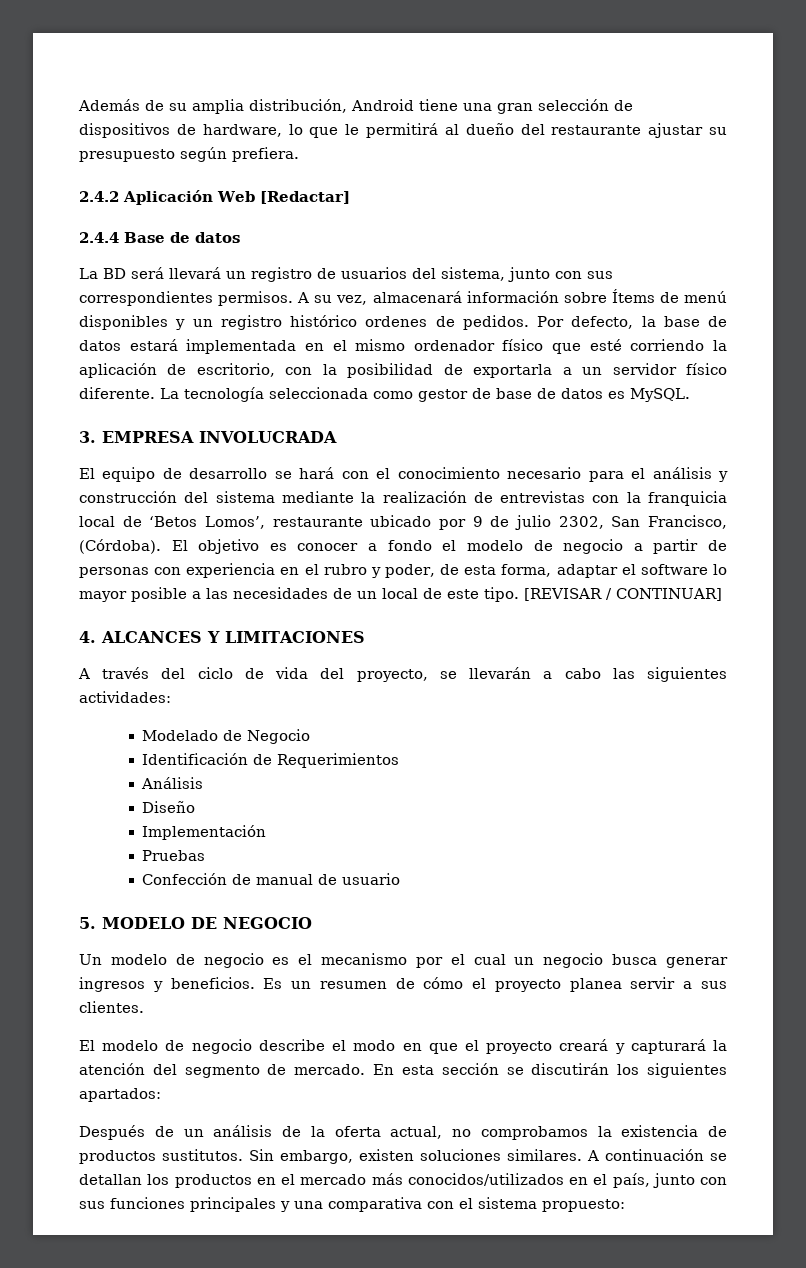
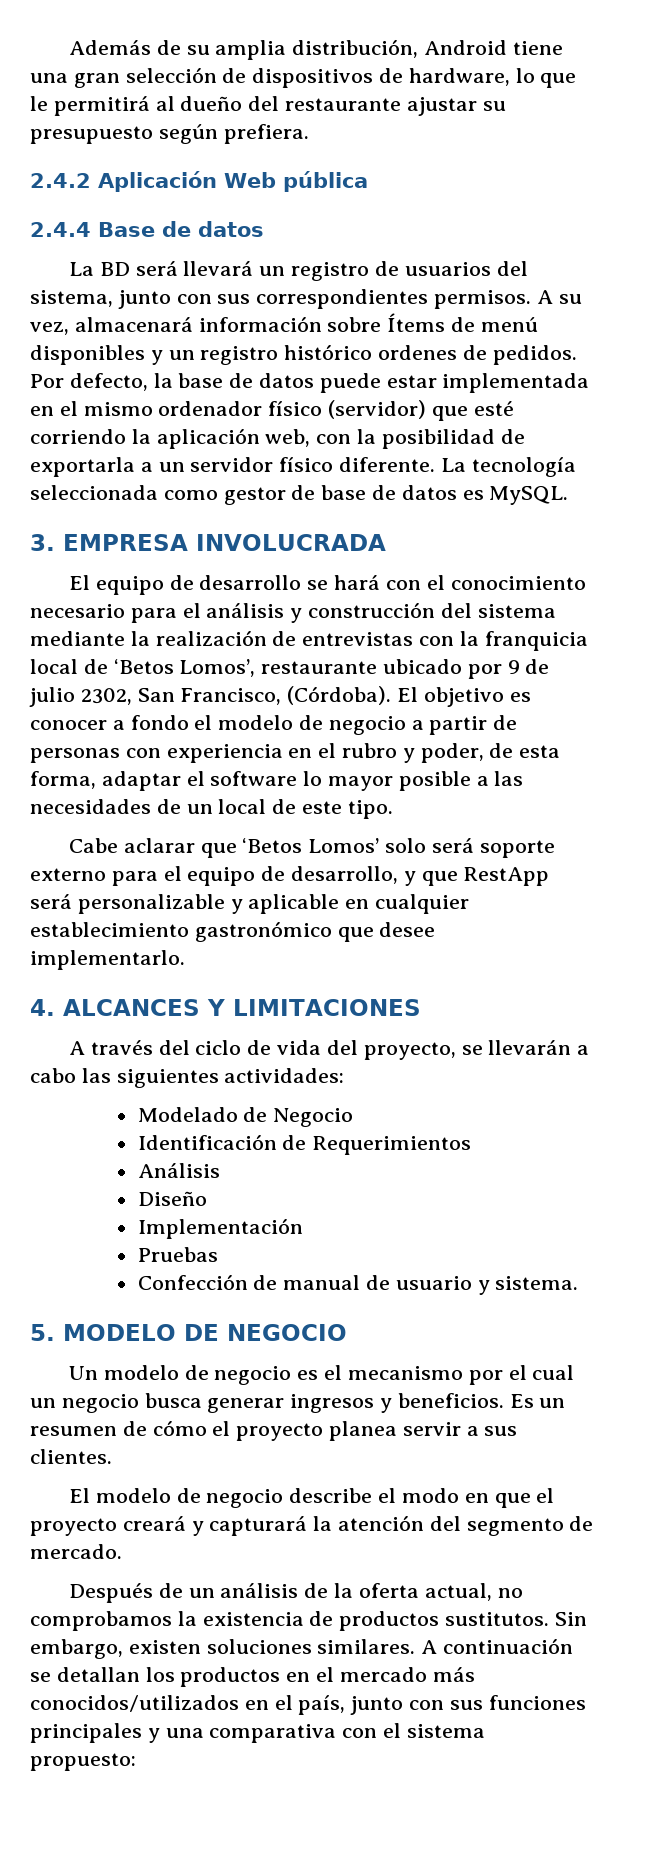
- 2.4.2 Aplicación Web [Redactar]
+ 2.4.2 Aplicación Web pública
- Por defecto, la base de datos estará implementada en el mismo ordenador físico que esté corriendo la aplicación de escritorio, con la posibilidad de exportarla a un servidor físico diferente.
+ Por defecto, la base de datos puede estar implementada en el mismo ordenador físico (servidor) que esté corriendo la aplicación web, con la posibilidad de exportarla a un servidor físico diferente.
- El objetivo es conocer a fondo el modelo de negocio a partir de personas con experiencia en el rubro y poder, de esta forma, adaptar el software lo mayor posible a las necesidades de un local de este tipo. [REVISAR / CONTINUAR]
+ El objetivo es conocer a fondo el modelo de negocio a partir de personas con experiencia en el rubro y poder, de esta forma, adaptar el software lo mayor posible a las necesidades de un local de este tipo.
+ Cabe aclarar que ‘Betos Lomos’ solo será soporte externo para el equipo de desarrollo, y que RestApp será personalizable y aplicable en cualquier establecimiento gastronómico que desee implementarlo.
- Confección de manual de usuario
+ Confección de manual de usuario y sistema.
- En esta sección se discutirán los siguientes apartados:

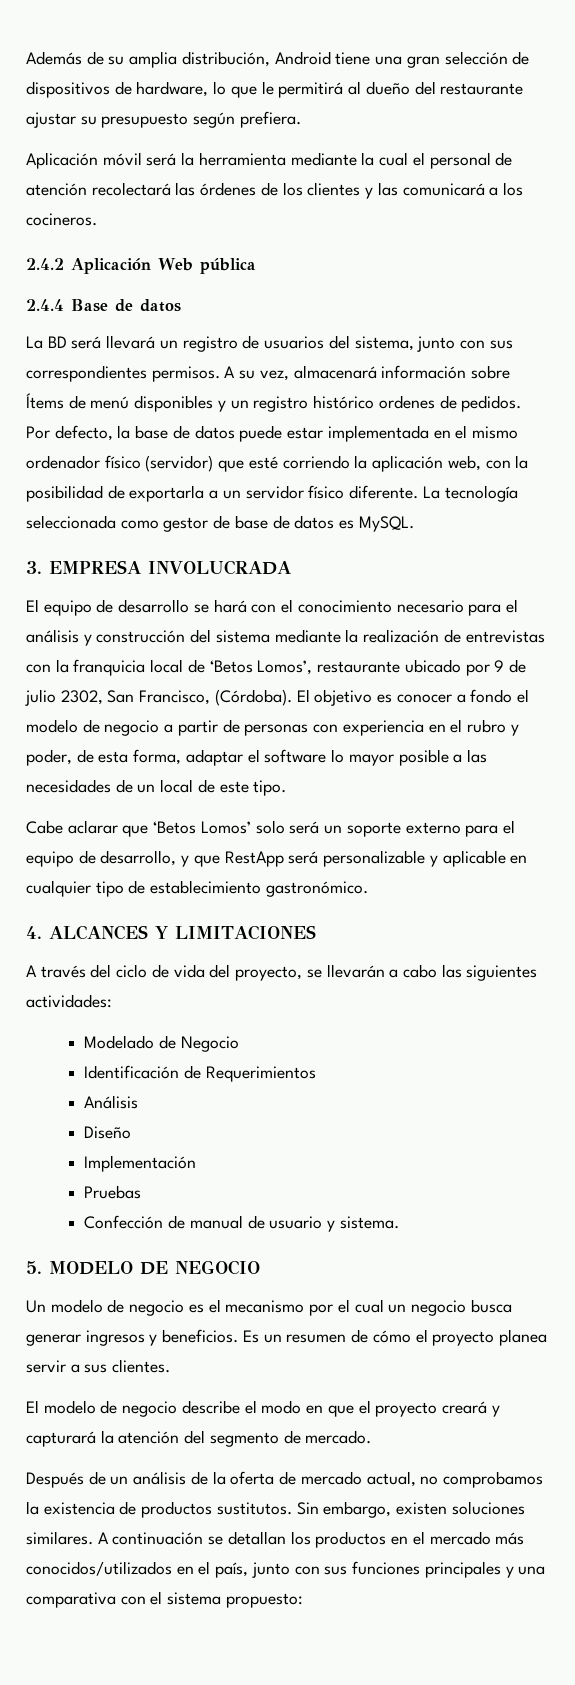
+ Aplicación móvil será la herramienta mediante la cual el personal de atención recolectará las órdenes de los clientes y las comunicará a los cocineros.
- Cabe aclarar que ‘Betos Lomos’ solo será soporte externo para el equipo de desarrollo, y que RestApp será personalizable y aplicable en cualquier establecimiento gastronómico que desee implementarlo.
+ Cabe aclarar que ‘Betos Lomos’ solo será un soporte externo para el equipo de desarrollo, y que RestApp será personalizable y aplicable en cualquier tipo de establecimiento gastronómico.
- Después de un análisis de la oferta actual, no comprobamos la existencia de productos sustitutos.
+ Después de un análisis de la oferta de mercado actual, no comprobamos la existencia de productos sustitutos.

